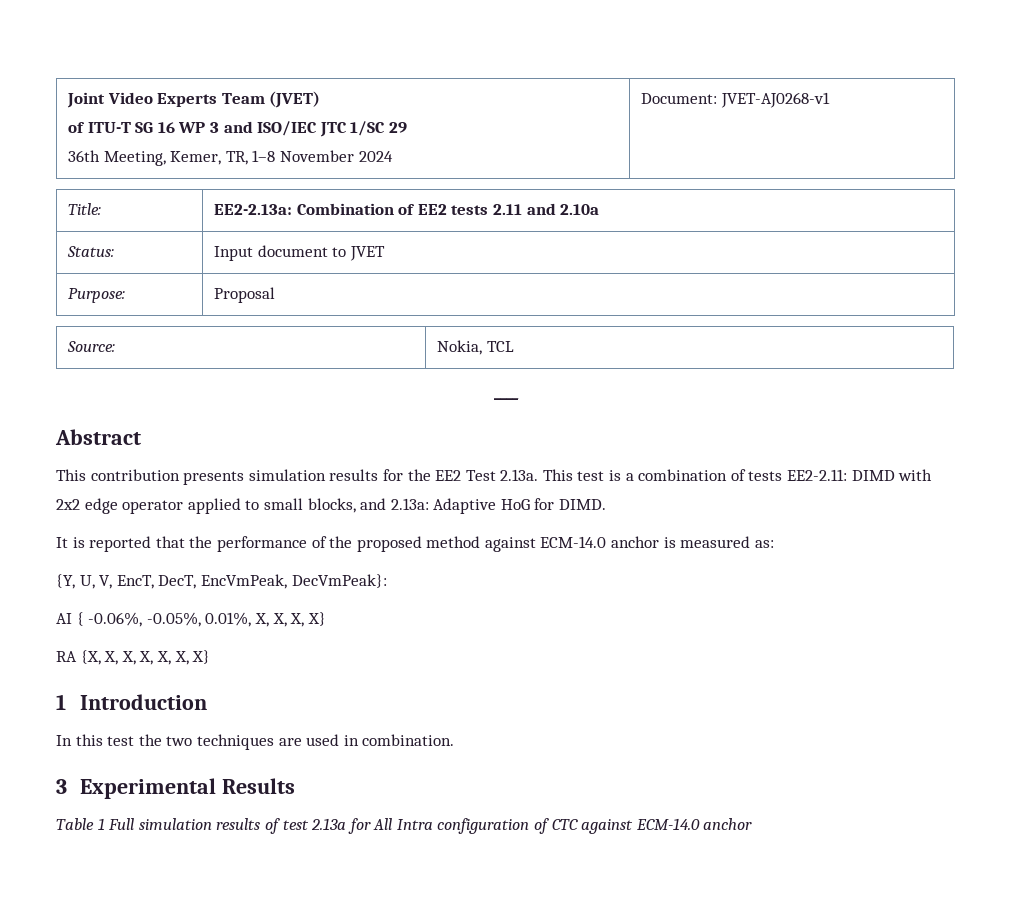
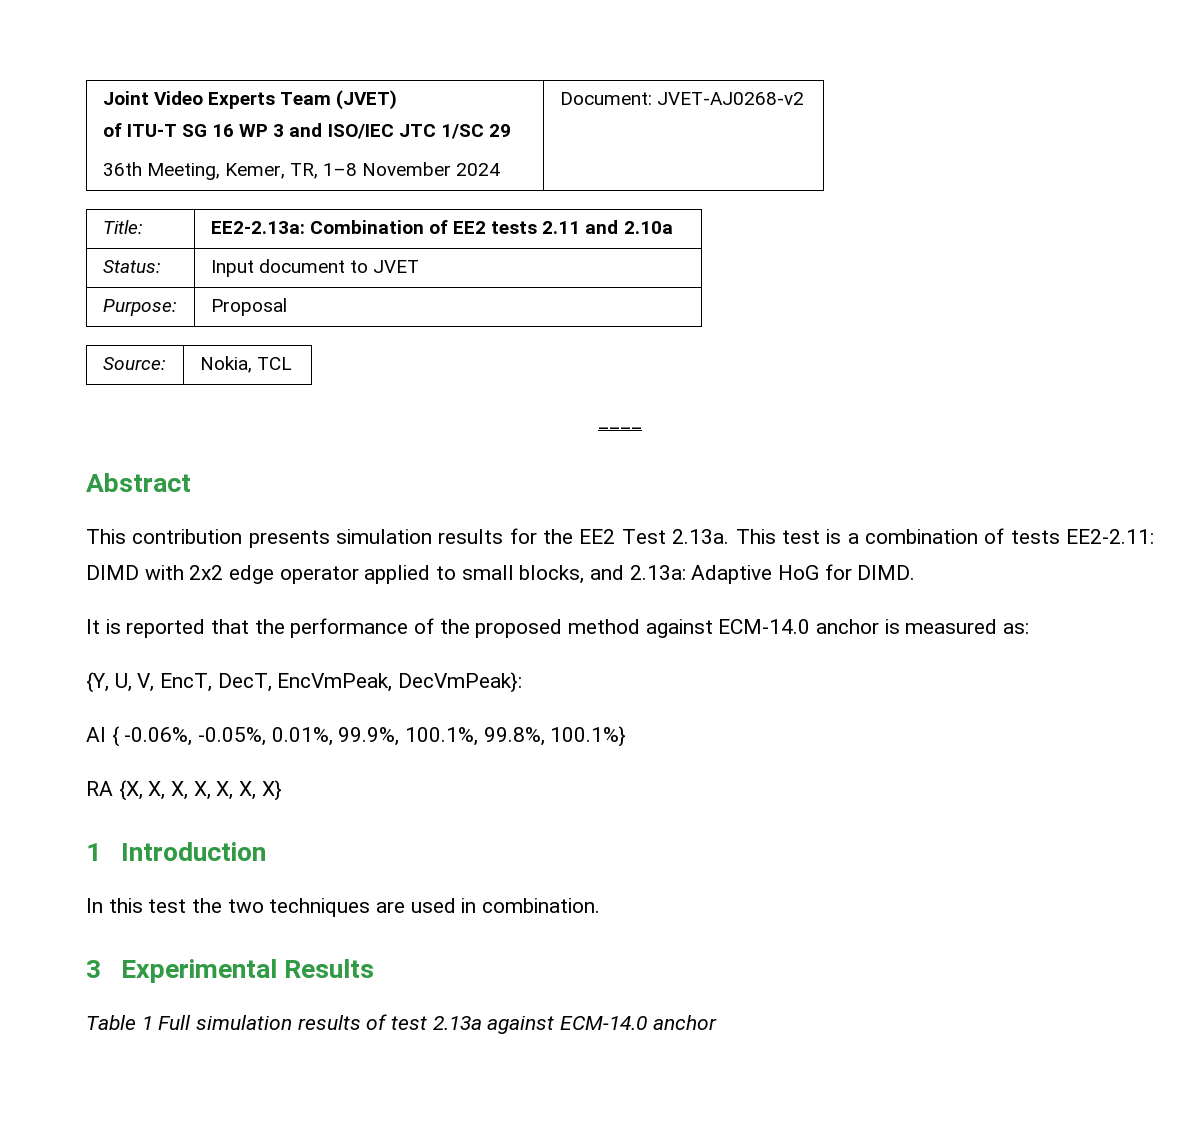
  Joint Video Experts Team (JVET)
  of ITU-T SG 16 WP 3 and ISO/IEC JTC 1/SC 29
- 36th Meeting, Kemer, TR, 1–8 November 2024 | Document: JVET-AJ0268-v1
+ 36th Meeting, Kemer, TR, 1–8 November 2024 | Document: JVET-AJ0268-v2
- AI { -0.06%, -0.05%, 0.01%, X, X, X, X}
+ AI { -0.06%, -0.05%, 0.01%, 99.9%, 100.1%, 99.8%, 100.1%}
- Table 1 Full simulation results of test 2.13a for All Intra configuration of CTC against ECM-14.0 anchor
+ Table 1 Full simulation results of test 2.13a against ECM-14.0 anchor

